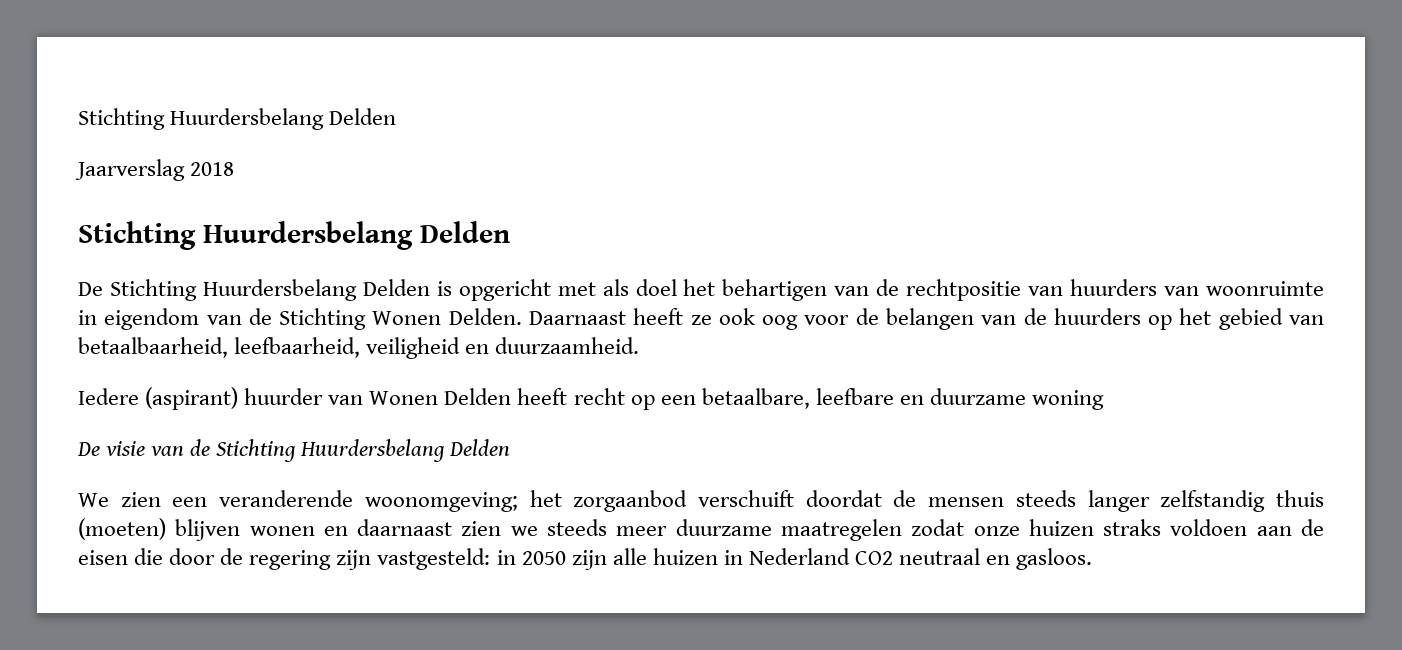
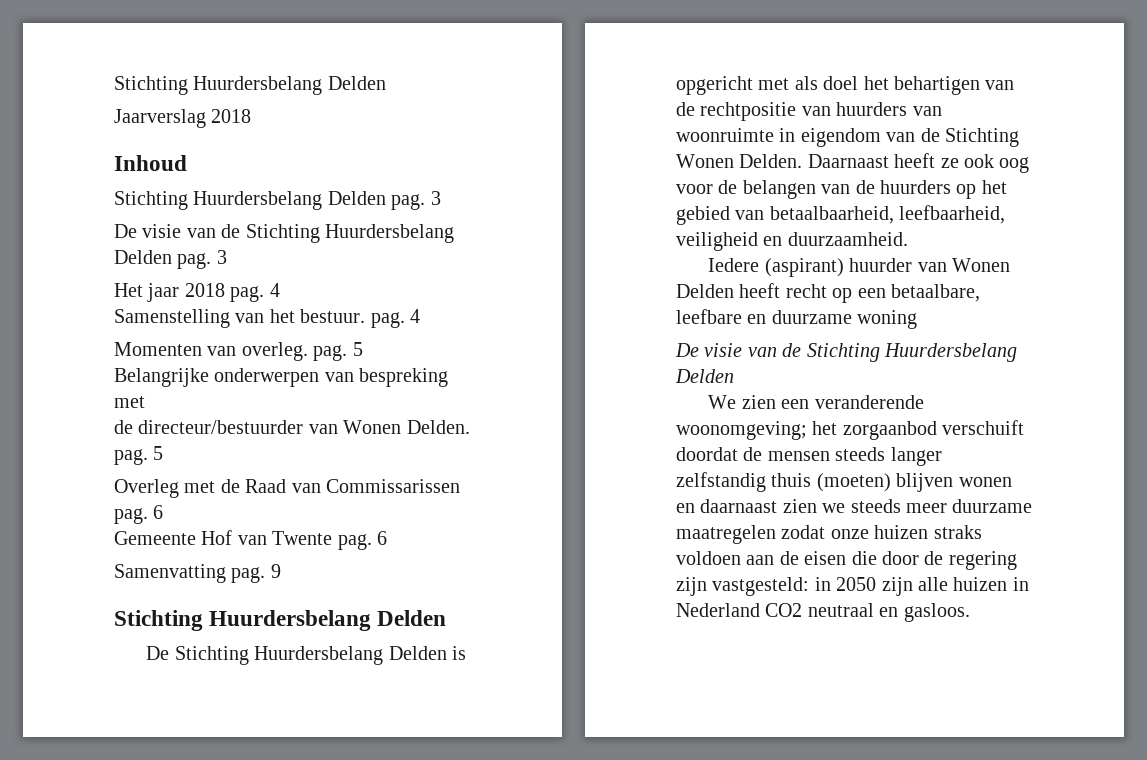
+ Inhoud
+ Stichting Huurdersbelang Delden pag. 3
+ De visie van de Stichting Huurdersbelang Delden pag. 3
+ Het jaar 2018 pag. 4
+ Samenstelling van het bestuur. pag. 4
+ Momenten van overleg. pag. 5
+ Belangrijke onderwerpen van bespreking met
+ de directeur/bestuurder van Wonen Delden. pag. 5
+ Overleg met de Raad van Commissarissen pag. 6
+ Gemeente Hof van Twente pag. 6
+ Samenvatting pag. 9

